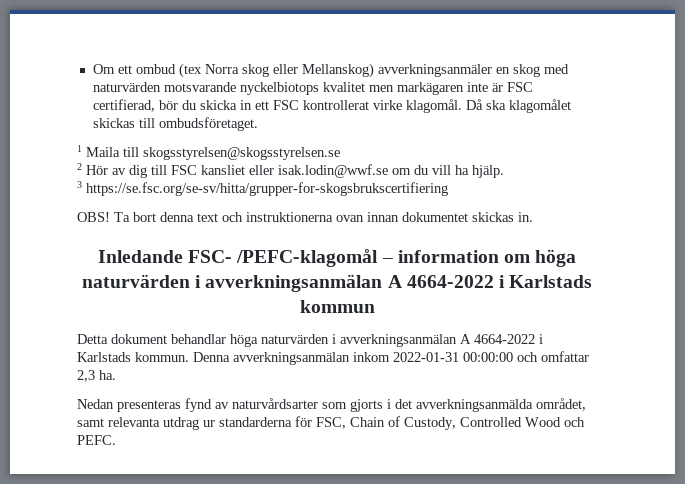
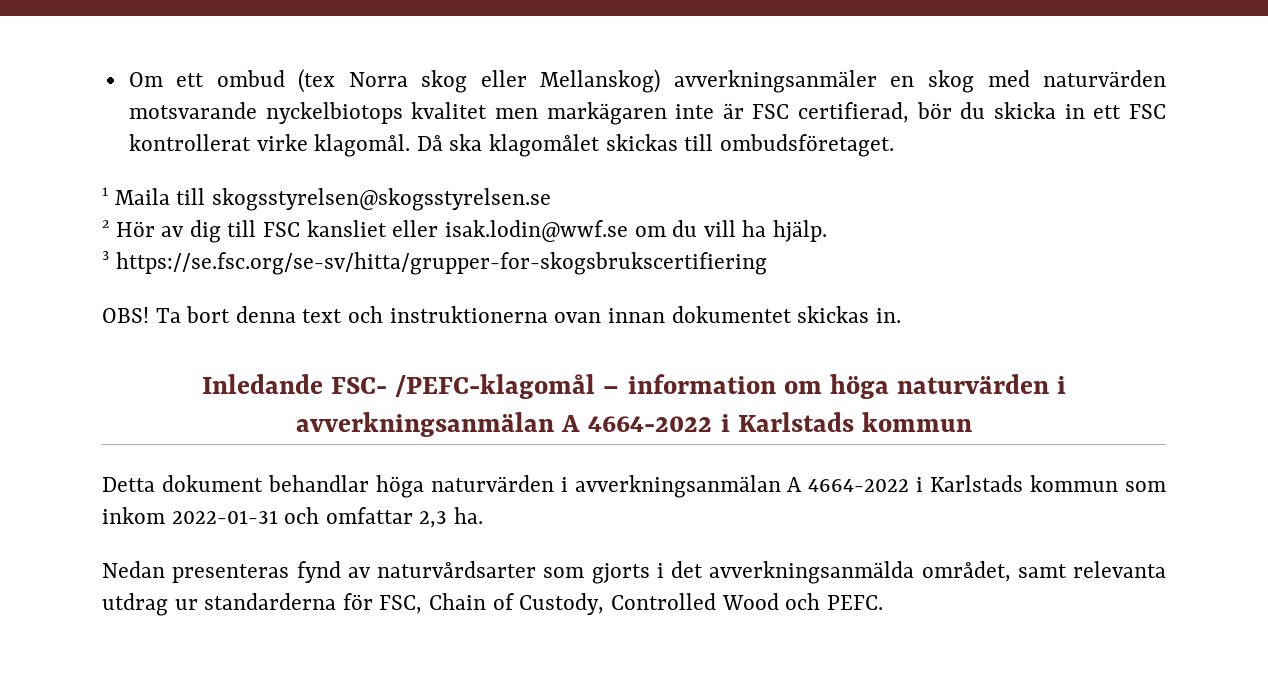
- Detta dokument behandlar höga naturvärden i avverkningsanmälan A 4664-2022 i Karlstads kommun. Denna avverkningsanmälan inkom 2022-01-31 00:00:00 och omfattar 2,3 ha.
+ Detta dokument behandlar höga naturvärden i avverkningsanmälan A 4664-2022 i Karlstads kommun som inkom 2022-01-31 och omfattar 2,3 ha.

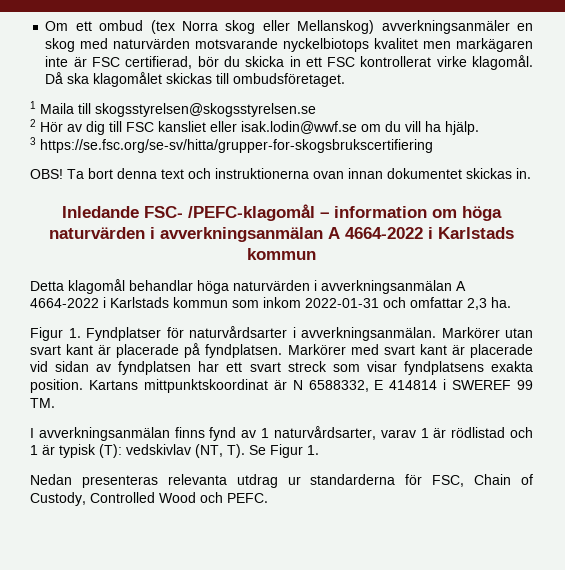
- Detta dokument behandlar höga naturvärden i avverkningsanmälan A 4664-2022 i Karlstads kommun som inkom 2022-01-31 och omfattar 2,3 ha.
+ Detta klagomål behandlar höga naturvärden i avverkningsanmälan A 4664-2022 i Karlstads kommun som inkom 2022-01-31 och omfattar 2,3 ha.
- Nedan presenteras fynd av naturvårdsarter som gjorts i det avverkningsanmälda området, samt relevanta utdrag ur standarderna för FSC, Chain of Custody, Controlled Wood och PEFC.
+ Figur 1. Fyndplatser för naturvårdsarter i avverkningsanmälan. Markörer utan svart kant är placerade på fyndplatsen. Markörer med svart kant är placerade vid sidan av fyndplatsen har ett svart streck som visar fyndplatsens exakta position. Kartans mittpunktskoordinat är N 6588332, E 414814 i SWEREF 99 TM.
+ I avverkningsanmälan finns fynd av 1 naturvårdsarter, varav 1 är rödlistad och 1 är typisk (T): vedskivlav (NT, T). Se Figur 1.
+ Nedan presenteras relevanta utdrag ur standarderna för FSC, Chain of Custody, Controlled Wood och PEFC.

